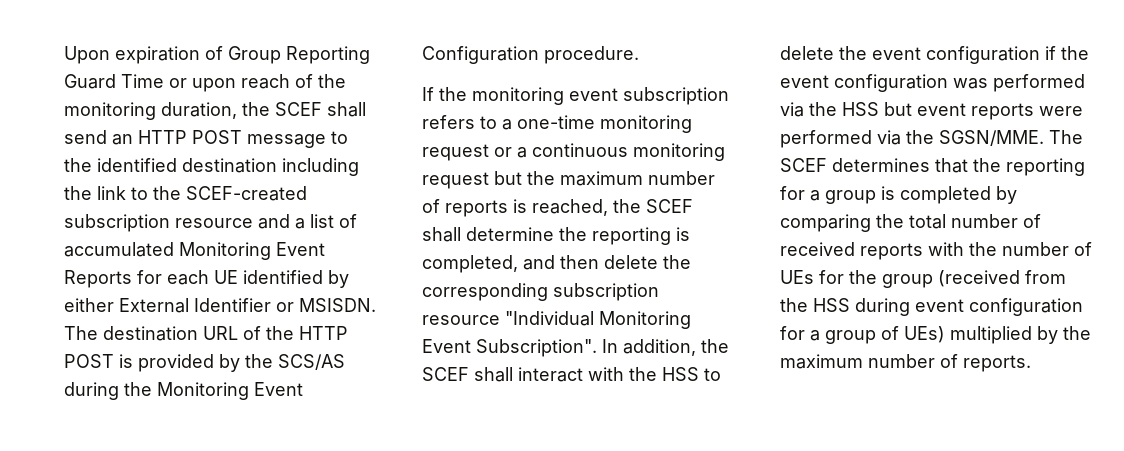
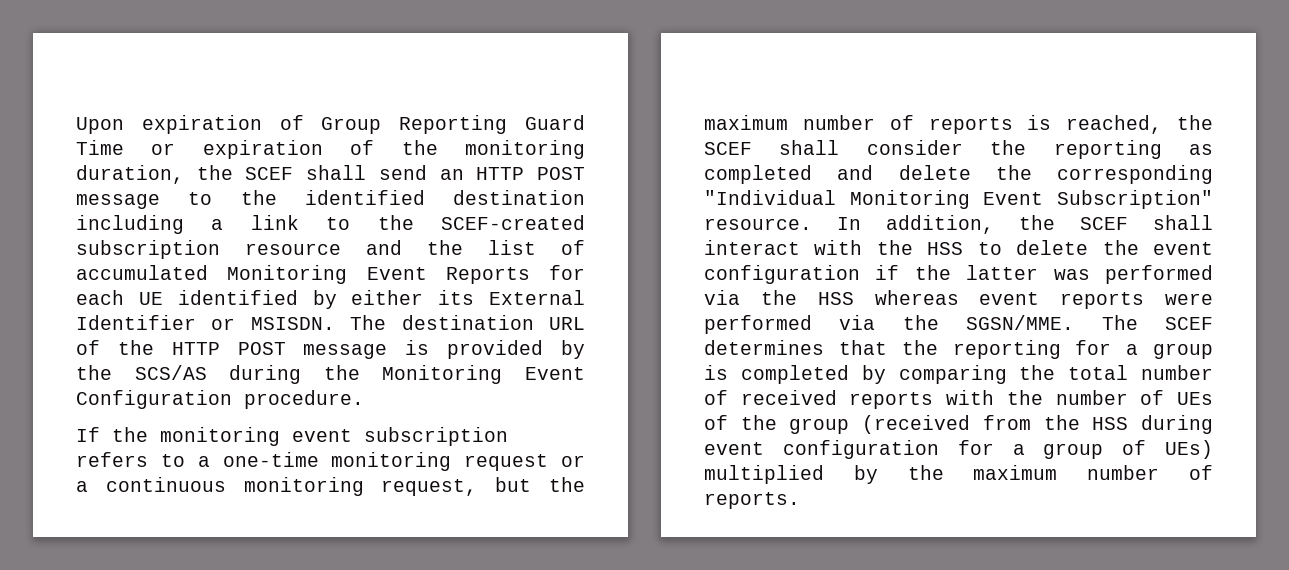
- Upon expiration of Group Reporting Guard Time or upon reach of the monitoring duration, the SCEF shall send an HTTP POST message to the identified destination including the link to the SCEF-created subscription resource and a list of accumulated Monitoring Event Reports for each UE identified by either External Identifier or MSISDN.
+ Upon expiration of Group Reporting Guard Time or expiration of the monitoring duration, the SCEF shall send an HTTP POST message to the identified destination including a link to the SCEF-created subscription resource and the list of accumulated Monitoring Event Reports for each UE identified by either its External Identifier or MSISDN.
- The destination URL of the HTTP POST is provided by the SCS/AS during the Monitoring Event Configuration procedure.
+ The destination URL of the HTTP POST message is provided by the SCS/AS during the Monitoring Event Configuration procedure.
- If the monitoring event subscription refers to a one-time monitoring request or a continuous monitoring request but the maximum number of reports is reached, the SCEF shall determine the reporting is completed, and then delete the corresponding subscription resource "Individual Monitoring Event Subscription".
+ If the monitoring event subscription refers to a one-time monitoring request or a continuous monitoring request, but the maximum number of reports is reached, the SCEF shall consider the reporting as completed and delete the corresponding "Individual Monitoring Event Subscription" resource.
- In addition, the SCEF shall interact with the HSS to delete the event configuration if the event configuration was performed via the HSS but event reports were performed via the SGSN/MME.
+ In addition, the SCEF shall interact with the HSS to delete the event configuration if the latter was performed via the HSS whereas event reports were performed via the SGSN/MME.
- The SCEF determines that the reporting for a group is completed by comparing the total number of received reports with the number of UEs for the group (received from the HSS during event configuration for a group of UEs) multiplied by the maximum number of reports.
+ The SCEF determines that the reporting for a group is completed by comparing the total number of received reports with the number of UEs of the group (received from the HSS during event configuration for a group of UEs) multiplied by the maximum number of reports.

